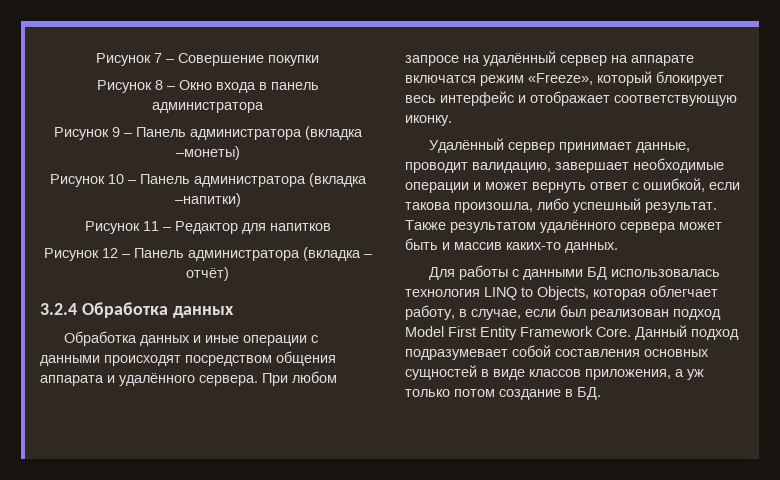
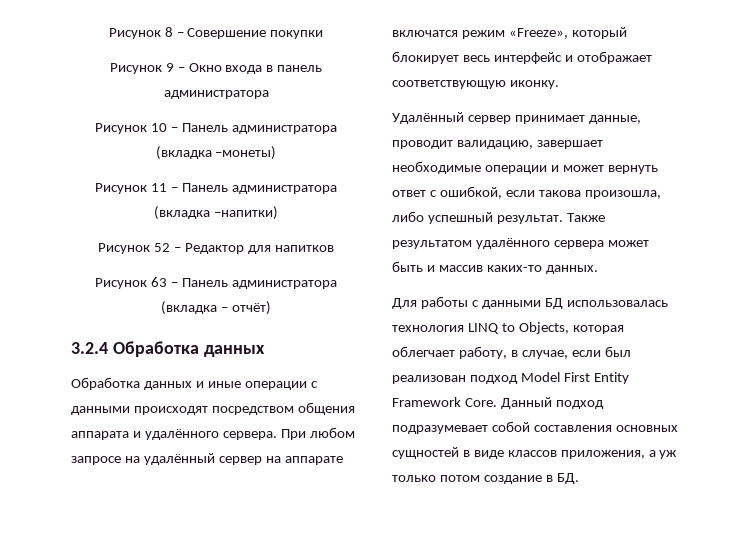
- Рисунок 7 – Совершение покупки
+ Рисунок 8 – Совершение покупки
- Рисунок 8 – Окно входа в панель администратора
+ Рисунок 9 – Окно входа в панель администратора
- Рисунок 9 – Панель администратора (вкладка –монеты)
+ Рисунок 10 – Панель администратора (вкладка –монеты)
- Рисунок 10 – Панель администратора (вкладка –напитки)
+ Рисунок 11 – Панель администратора (вкладка –напитки)
- Рисунок 11 – Редактор для напитков
+ Рисунок 52 – Редактор для напитков
- Рисунок 12 – Панель администратора (вкладка – отчёт)
+ Рисунок 63 – Панель администратора (вкладка – отчёт)

